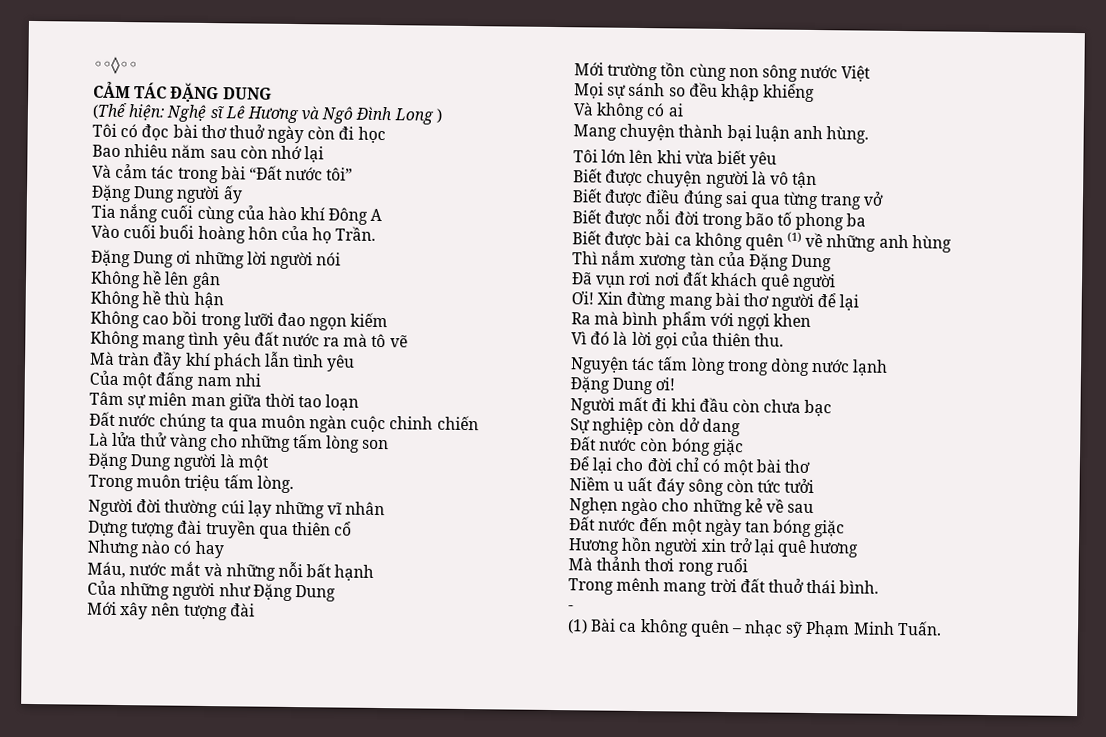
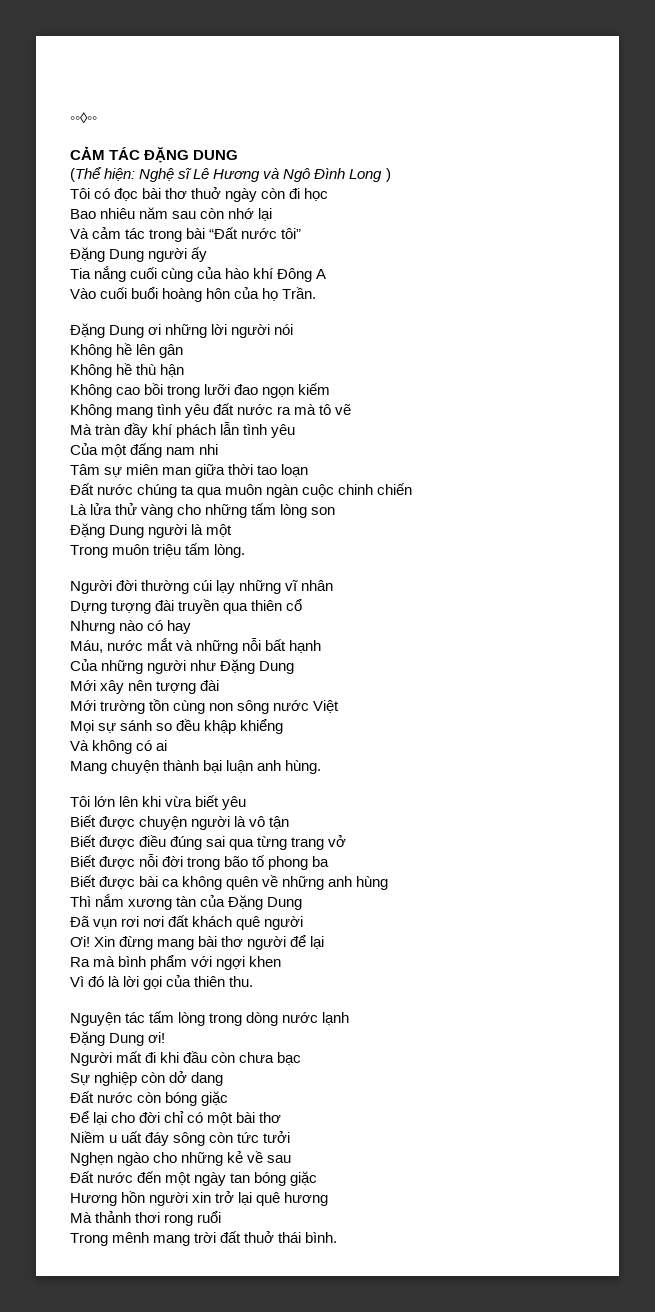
- Biết được bài ca không quên (1) về những anh hùng
+ Biết được bài ca không quên về những anh hùng
  Trong mênh mang trời đất thuở thái bình.
- -
- (1) Bài ca không quên – nhạc sỹ Phạm Minh Tuấn.

